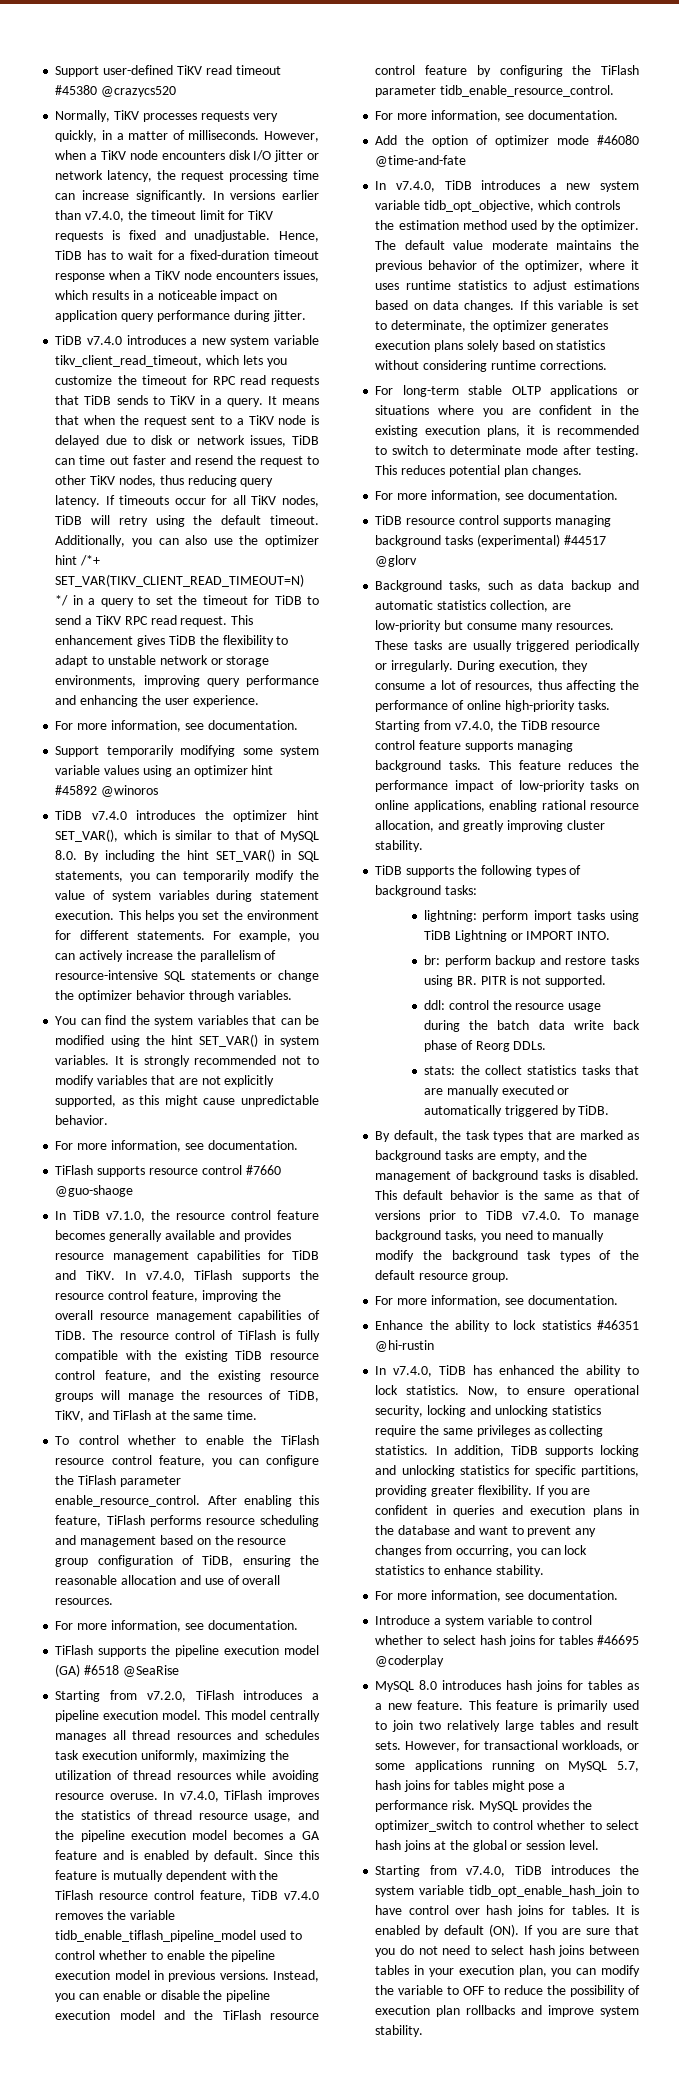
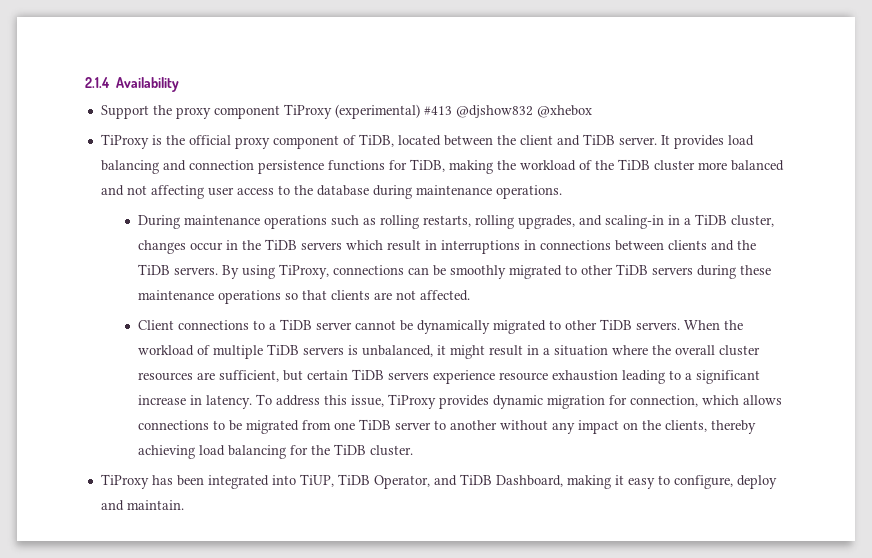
- Support user-defined TiKV read timeout #45380 @crazycs520
- Normally, TiKV processes requests very quickly, in a matter of milliseconds. However, when a TiKV node encounters disk I/O jitter or network latency, the request processing time can increase significantly. In versions earlier than v7.4.0, the timeout limit for TiKV requests is fixed and unadjustable. Hence, TiDB has to wait for a fixed-duration timeout response when a TiKV node encounters issues, which results in a noticeable impact on application query performance during jitter.
- TiDB v7.4.0 introduces a new system variable tikv_client_read_timeout, which lets you customize the timeout for RPC read requests that TiDB sends to TiKV in a query. It means that when the request sent to a TiKV node is delayed due to disk or network issues, TiDB can time out faster and resend the request to other TiKV nodes, thus reducing query latency. If timeouts occur for all TiKV nodes, TiDB will retry using the default timeout. Additionally, you can also use the optimizer hint /*+ SET_VAR(TIKV_CLIENT_READ_TIMEOUT=N) */ in a query to set the timeout for TiDB to send a TiKV RPC read request. This enhancement gives TiDB the flexibility to adapt to unstable network or storage environments, improving query performance and enhancing the user experience.
- For more information, see documentation.
- Support temporarily modifying some system variable values using an optimizer hint #45892 @winoros
- TiDB v7.4.0 introduces the optimizer hint SET_VAR(), which is similar to that of MySQL 8.0. By including the hint SET_VAR() in SQL statements, you can temporarily modify the value of system variables during statement execution. This helps you set the environment for different statements. For example, you can actively increase the parallelism of resource-intensive SQL statements or change the optimizer behavior through variables.
- You can find the system variables that can be modified using the hint SET_VAR() in system variables. It is strongly recommended not to modify variables that are not explicitly supported, as this might cause unpredictable behavior.
- For more information, see documentation.
- TiFlash supports resource control #7660 @guo-shaoge
- In TiDB v7.1.0, the resource control feature becomes generally available and provides resource management capabilities for TiDB and TiKV. In v7.4.0, TiFlash supports the resource control feature, improving the overall resource management capabilities of TiDB. The resource control of TiFlash is fully compatible with the existing TiDB resource control feature, and the existing resource groups will manage the resources of TiDB, TiKV, and TiFlash at the same time.
- To control whether to enable the TiFlash resource control feature, you can configure the TiFlash parameter enable_resource_control. After enabling this feature, TiFlash performs resource scheduling and management based on the resource group configuration of TiDB, ensuring the reasonable allocation and use of overall resources.
- For more information, see documentation.
- TiFlash supports the pipeline execution model (GA) #6518 @SeaRise
- Starting from v7.2.0, TiFlash introduces a pipeline execution model. This model centrally manages all thread resources and schedules task execution uniformly, maximizing the utilization of thread resources while avoiding resource overuse. In v7.4.0, TiFlash improves the statistics of thread resource usage, and the pipeline execution model becomes a GA feature and is enabled by default. Since this feature is mutually dependent with the TiFlash resource control feature, TiDB v7.4.0 removes the variable tidb_enable_tiflash_pipeline_model used to control whether to enable the pipeline execution model in previous versions. Instead, you can enable or disable the pipeline execution model and the TiFlash resource control feature by configuring the TiFlash parameter tidb_enable_resource_control.
- For more information, see documentation.
- Add the option of optimizer mode #46080 @time-and-fate
- In v7.4.0, TiDB introduces a new system variable tidb_opt_objective, which controls the estimation method used by the optimizer. The default value moderate maintains the previous behavior of the optimizer, where it uses runtime statistics to adjust estimations based on data changes. If this variable is set to determinate, the optimizer generates execution plans solely based on statistics without considering runtime corrections.
- For long-term stable OLTP applications or situations where you are confident in the existing execution plans, it is recommended to switch to determinate mode after testing. This reduces potential plan changes.
- For more information, see documentation.
- TiDB resource control supports managing background tasks (experimental) #44517 @glorv
- Background tasks, such as data backup and automatic statistics collection, are low-priority but consume many resources. These tasks are usually triggered periodically or irregularly. During execution, they consume a lot of resources, thus affecting the performance of online high-priority tasks. Starting from v7.4.0, the TiDB resource control feature supports managing background tasks. This feature reduces the performance impact of low-priority tasks on online applications, enabling rational resource allocation, and greatly improving cluster stability.
- TiDB supports the following types of background tasks:
- lightning: perform import tasks using TiDB Lightning or IMPORT INTO.
- br: perform backup and restore tasks using BR. PITR is not supported.
- ddl: control the resource usage during the batch data write back phase of Reorg DDLs.
- stats: the collect statistics tasks that are manually executed or automatically triggered by TiDB.
- By default, the task types that are marked as background tasks are empty, and the management of background tasks is disabled. This default behavior is the same as that of versions prior to TiDB v7.4.0. To manage background tasks, you need to manually modify the background task types of the default resource group.
- For more information, see documentation.
- Enhance the ability to lock statistics #46351 @hi-rustin
- In v7.4.0, TiDB has enhanced the ability to lock statistics. Now, to ensure operational security, locking and unlocking statistics require the same privileges as collecting statistics. In addition, TiDB supports locking and unlocking statistics for specific partitions, providing greater flexibility. If you are confident in queries and execution plans in the database and want to prevent any changes from occurring, you can lock statistics to enhance stability.
- For more information, see documentation.
- Introduce a system variable to control whether to select hash joins for tables #46695 @coderplay
- MySQL 8.0 introduces hash joins for tables as a new feature. This feature is primarily used to join two relatively large tables and result sets. However, for transactional workloads, or some applications running on MySQL 5.7, hash joins for tables might pose a performance risk. MySQL provides the optimizer_switch to control whether to select hash joins at the global or session level.
- Starting from v7.4.0, TiDB introduces the system variable tidb_opt_enable_hash_join to have control over hash joins for tables. It is enabled by default (ON). If you are sure that you do not need to select hash joins between tables in your execution plan, you can modify the variable to OFF to reduce the possibility of execution plan rollbacks and improve system stability.
+ 2.1.4 Availability
+ Support the proxy component TiProxy (experimental) #413 @djshow832 @xhebox
+ TiProxy is the official proxy component of TiDB, located between the client and TiDB server. It provides load balancing and connection persistence functions for TiDB, making the workload of the TiDB cluster more balanced and not affecting user access to the database during maintenance operations.
+ During maintenance operations such as rolling restarts, rolling upgrades, and scaling-in in a TiDB cluster, changes occur in the TiDB servers which result in interruptions in connections between clients and the TiDB servers. By using TiProxy, connections can be smoothly migrated to other TiDB servers during these maintenance operations so that clients are not affected.
+ Client connections to a TiDB server cannot be dynamically migrated to other TiDB servers. When the workload of multiple TiDB servers is unbalanced, it might result in a situation where the overall cluster resources are sufficient, but certain TiDB servers experience resource exhaustion leading to a significant increase in latency. To address this issue, TiProxy provides dynamic migration for connection, which allows connections to be migrated from one TiDB server to another without any impact on the clients, thereby achieving load balancing for the TiDB cluster.
+ TiProxy has been integrated into TiUP, TiDB Operator, and TiDB Dashboard, making it easy to configure, deploy and maintain.

